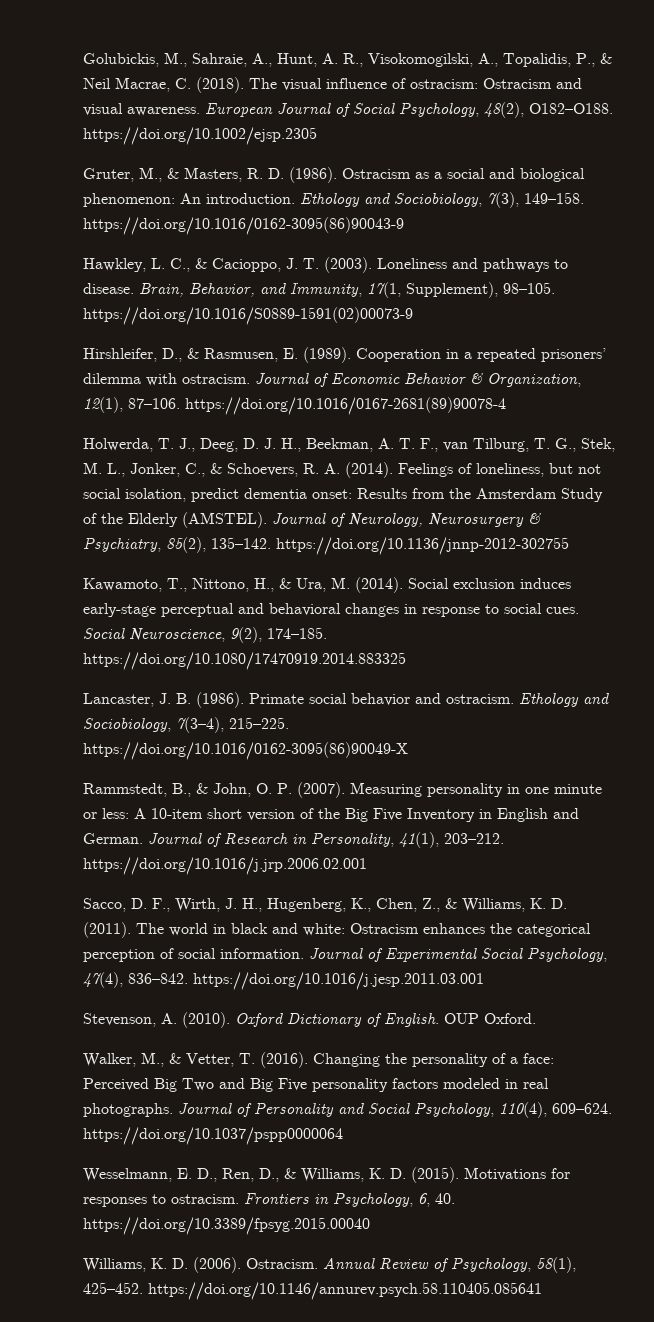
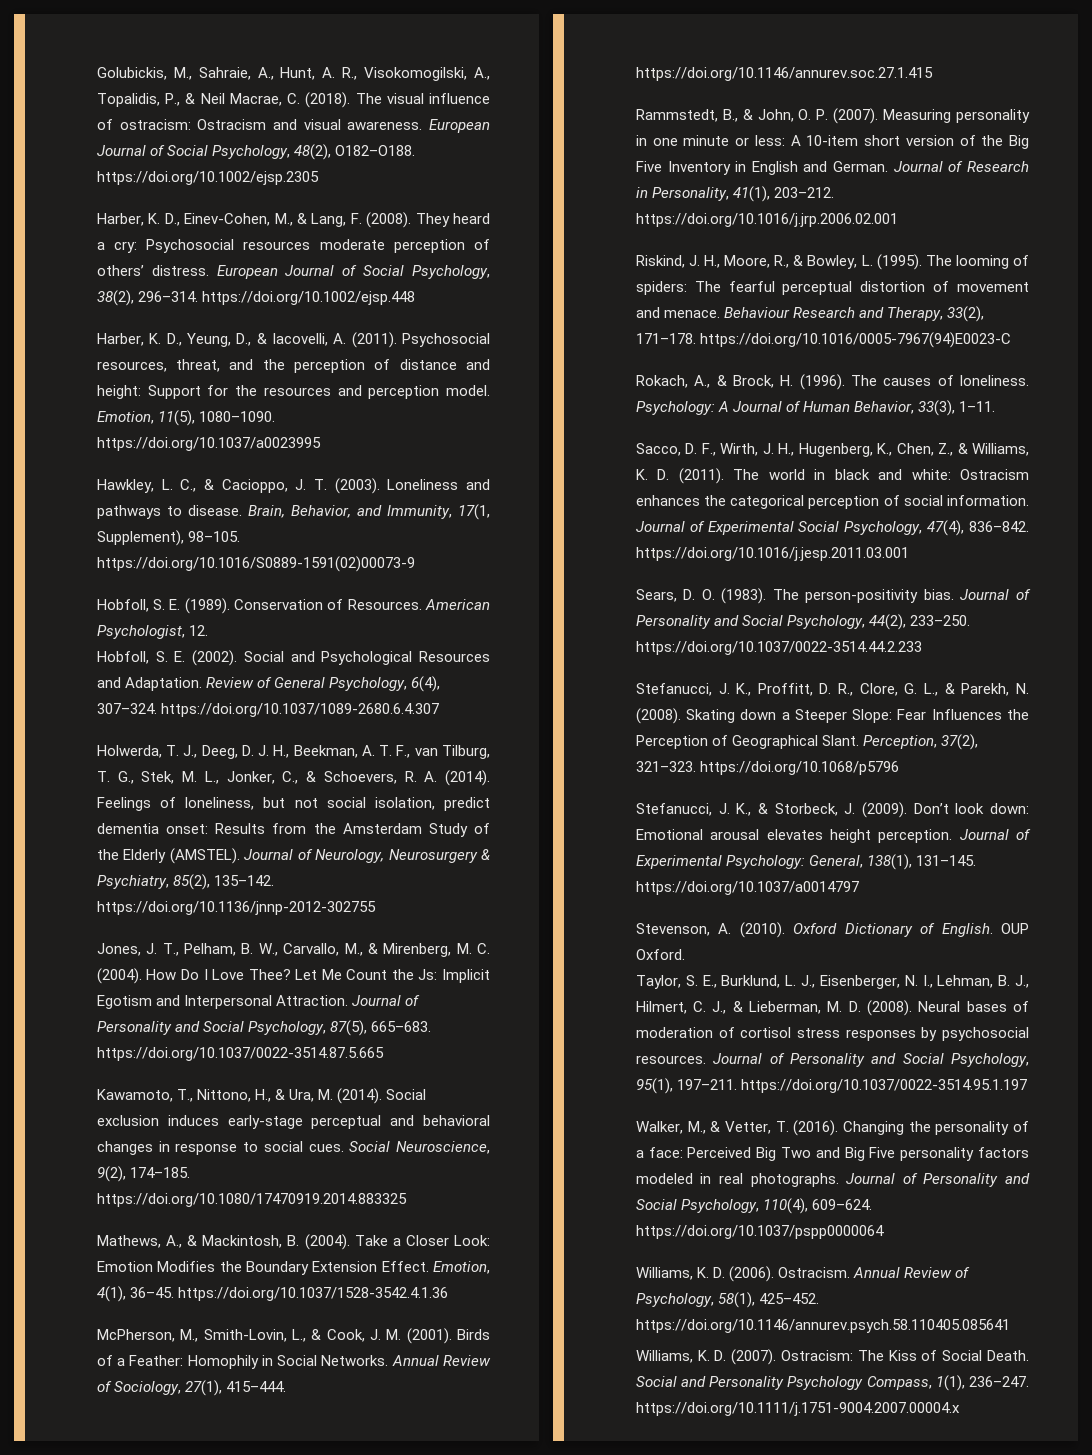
- Gruter, M., & Masters, R. D. (1986). Ostracism as a social and biological phenomenon: An introduction. Ethology and Sociobiology, 7(3), 149–158. https://doi.org/10.1016/0162-3095(86)90043-9
+ Harber, K. D., Einev-Cohen, M., & Lang, F. (2008). They heard a cry: Psychosocial resources moderate perception of others’ distress. European Journal of Social Psychology, 38(2), 296–314. https://doi.org/10.1002/ejsp.448
+ Harber, K. D., Yeung, D., & Iacovelli, A. (2011). Psychosocial resources, threat, and the perception of distance and height: Support for the resources and perception model. Emotion, 11(5), 1080–1090. https://doi.org/10.1037/a0023995
- Hirshleifer, D., & Rasmusen, E. (1989). Cooperation in a repeated prisoners’ dilemma with ostracism. Journal of Economic Behavior & Organization, 12(1), 87–106. https://doi.org/10.1016/0167-2681(89)90078-4
+ Hobfoll, S. E. (1989). Conservation of Resources. American Psychologist, 12.
+ Hobfoll, S. E. (2002). Social and Psychological Resources and Adaptation. Review of General Psychology, 6(4), 307–324. https://doi.org/10.1037/1089-2680.6.4.307
+ Jones, J. T., Pelham, B. W., Carvallo, M., & Mirenberg, M. C. (2004). How Do I Love Thee? Let Me Count the Js: Implicit Egotism and Interpersonal Attraction. Journal of Personality and Social Psychology, 87(5), 665–683. https://doi.org/10.1037/0022-3514.87.5.665
- Lancaster, J. B. (1986). Primate social behavior and ostracism. Ethology and Sociobiology, 7(3–4), 215–225. https://doi.org/10.1016/0162-3095(86)90049-X
+ Mathews, A., & Mackintosh, B. (2004). Take a Closer Look: Emotion Modifies the Boundary Extension Effect. Emotion, 4(1), 36–45. https://doi.org/10.1037/1528-3542.4.1.36
+ McPherson, M., Smith-Lovin, L., & Cook, J. M. (2001). Birds of a Feather: Homophily in Social Networks. Annual Review of Sociology, 27(1), 415–444. https://doi.org/10.1146/annurev.soc.27.1.415
+ Riskind, J. H., Moore, R., & Bowley, L. (1995). The looming of spiders: The fearful perceptual distortion of movement and menace. Behaviour Research and Therapy, 33(2), 171–178. https://doi.org/10.1016/0005-7967(94)E0023-C
+ Rokach, A., & Brock, H. (1996). The causes of loneliness. Psychology: A Journal of Human Behavior, 33(3), 1–11.
+ Sears, D. O. (1983). The person-positivity bias. Journal of Personality and Social Psychology, 44(2), 233–250. https://doi.org/10.1037/0022-3514.44.2.233
+ Stefanucci, J. K., Proffitt, D. R., Clore, G. L., & Parekh, N. (2008). Skating down a Steeper Slope: Fear Influences the Perception of Geographical Slant. Perception, 37(2), 321–323. https://doi.org/10.1068/p5796
+ Stefanucci, J. K., & Storbeck, J. (2009). Don’t look down: Emotional arousal elevates height perception. Journal of Experimental Psychology: General, 138(1), 131–145. https://doi.org/10.1037/a0014797
+ Taylor, S. E., Burklund, L. J., Eisenberger, N. I., Lehman, B. J., Hilmert, C. J., & Lieberman, M. D. (2008). Neural bases of moderation of cortisol stress responses by psychosocial resources. Journal of Personality and Social Psychology, 95(1), 197–211. https://doi.org/10.1037/0022-3514.95.1.197
- Wesselmann, E. D., Ren, D., & Williams, K. D. (2015). Motivations for responses to ostracism. Frontiers in Psychology, 6, 40. https://doi.org/10.3389/fpsyg.2015.00040
+ Williams, K. D. (2007). Ostracism: The Kiss of Social Death. Social and Personality Psychology Compass, 1(1), 236–247. https://doi.org/10.1111/j.1751-9004.2007.00004.x

